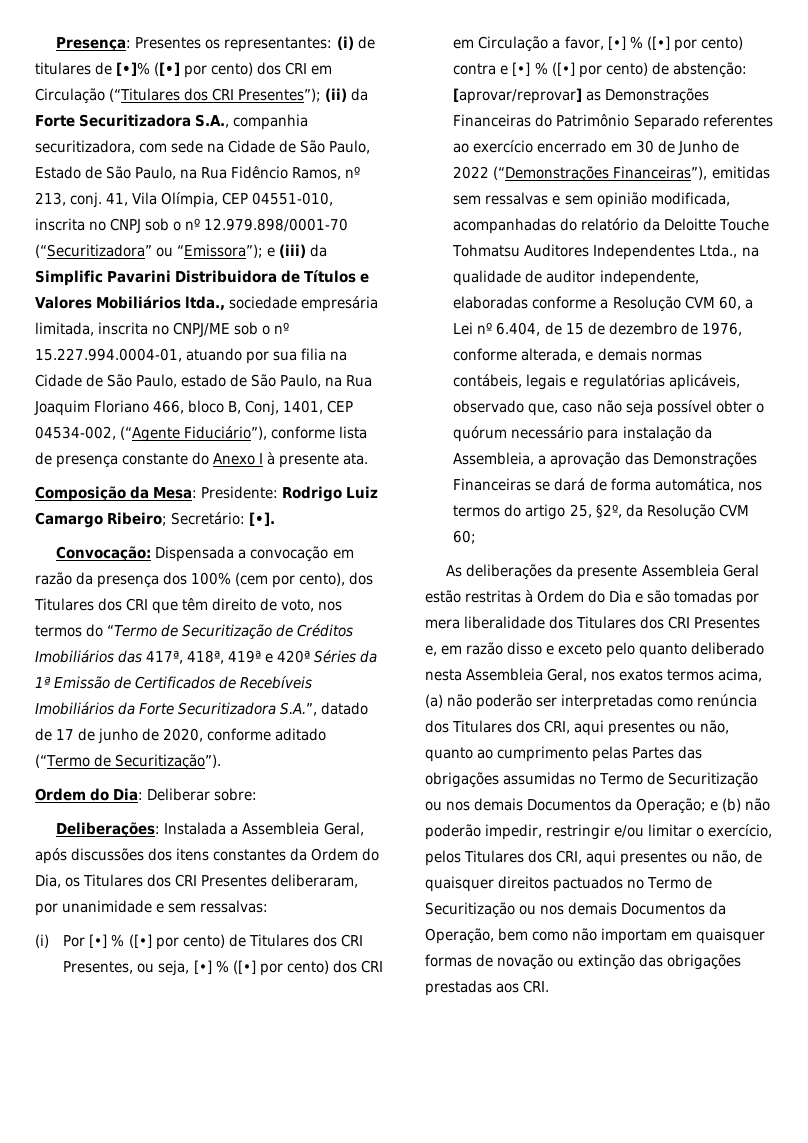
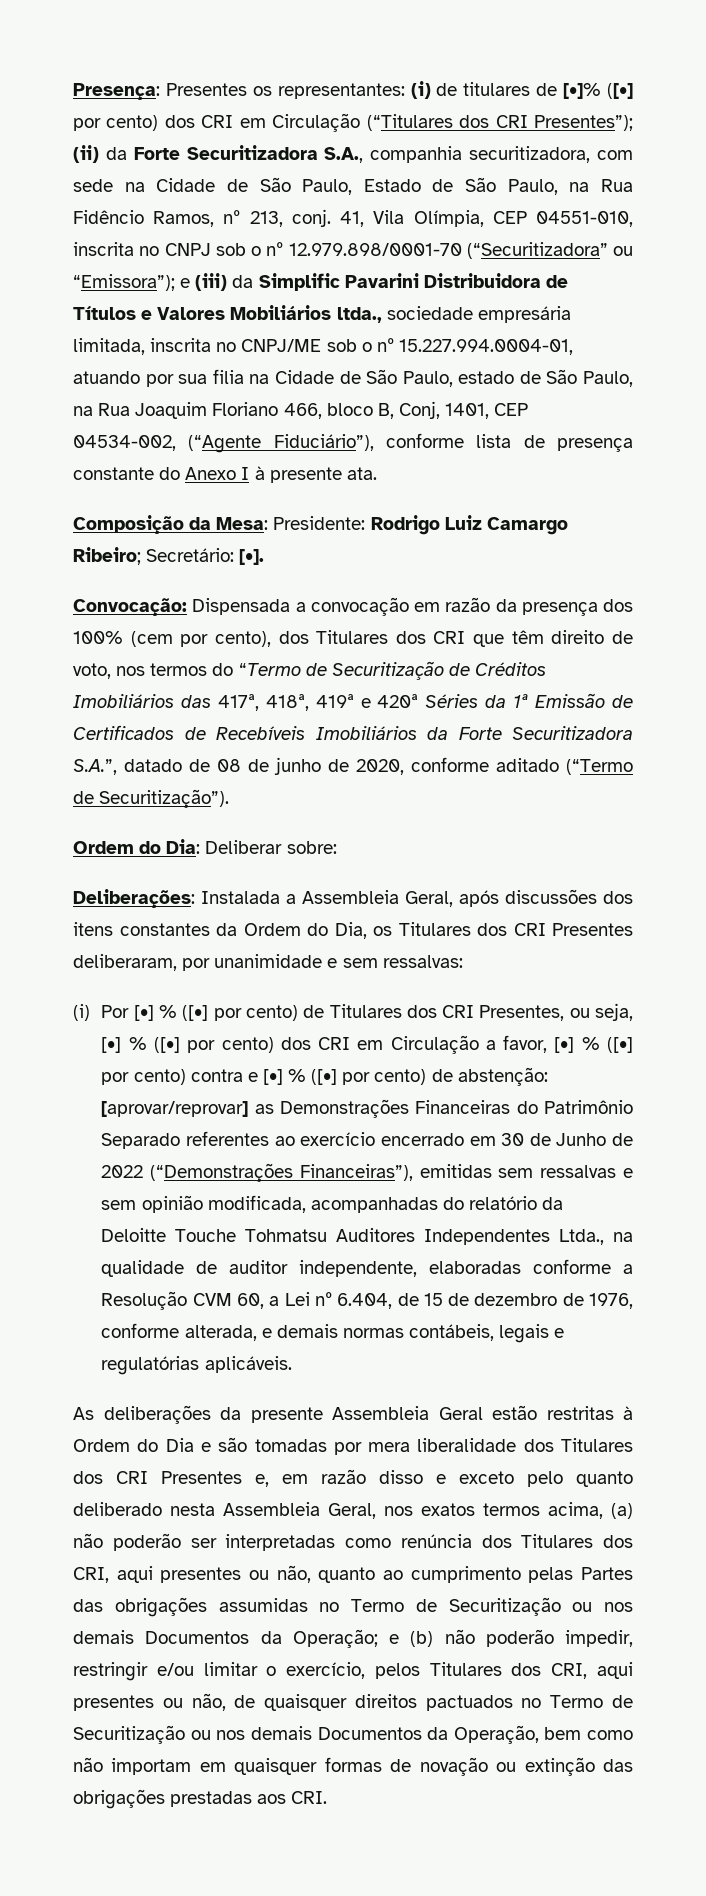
- Dispensada a convocação em razão da presença dos 100% (cem por cento), dos Titulares dos CRI que têm direito de voto, nos termos do “Termo de Securitização de Créditos Imobiliários das 417ª, 418ª, 419ª e 420ª Séries da 1ª Emissão de Certificados de Recebíveis Imobiliários da Forte Securitizadora S.A.”, datado de 17 de junho de 2020, conforme aditado (“Termo de Securitização”).
+ Dispensada a convocação em razão da presença dos 100% (cem por cento), dos Titulares dos CRI que têm direito de voto, nos termos do “Termo de Securitização de Créditos Imobiliários das 417ª, 418ª, 419ª e 420ª Séries da 1ª Emissão de Certificados de Recebíveis Imobiliários da Forte Securitizadora S.A.”, datado de 08 de junho de 2020, conforme aditado (“Termo de Securitização”).
- [aprovar/reprovar] as Demonstrações Financeiras do Patrimônio Separado referentes ao exercício encerrado em 30 de Junho de 2022 (“Demonstrações Financeiras”), emitidas sem ressalvas e sem opinião modificada, acompanhadas do relatório da Deloitte Touche Tohmatsu Auditores Independentes Ltda., na qualidade de auditor independente, elaboradas conforme a Resolução CVM 60, a Lei nº 6.404, de 15 de dezembro de 1976, conforme alterada, e demais normas contábeis, legais e regulatórias aplicáveis, observado que, caso não seja possível obter o quórum necessário para instalação da Assembleia, a aprovação das Demonstrações Financeiras se dará de forma automática, nos termos do artigo 25, §2º, da Resolução CVM 60;
+ [aprovar/reprovar] as Demonstrações Financeiras do Patrimônio Separado referentes ao exercício encerrado em 30 de Junho de 2022 (“Demonstrações Financeiras”), emitidas sem ressalvas e sem opinião modificada, acompanhadas do relatório da Deloitte Touche Tohmatsu Auditores Independentes Ltda., na qualidade de auditor independente, elaboradas conforme a Resolução CVM 60, a Lei nº 6.404, de 15 de dezembro de 1976, conforme alterada, e demais normas contábeis, legais e regulatórias aplicáveis.

